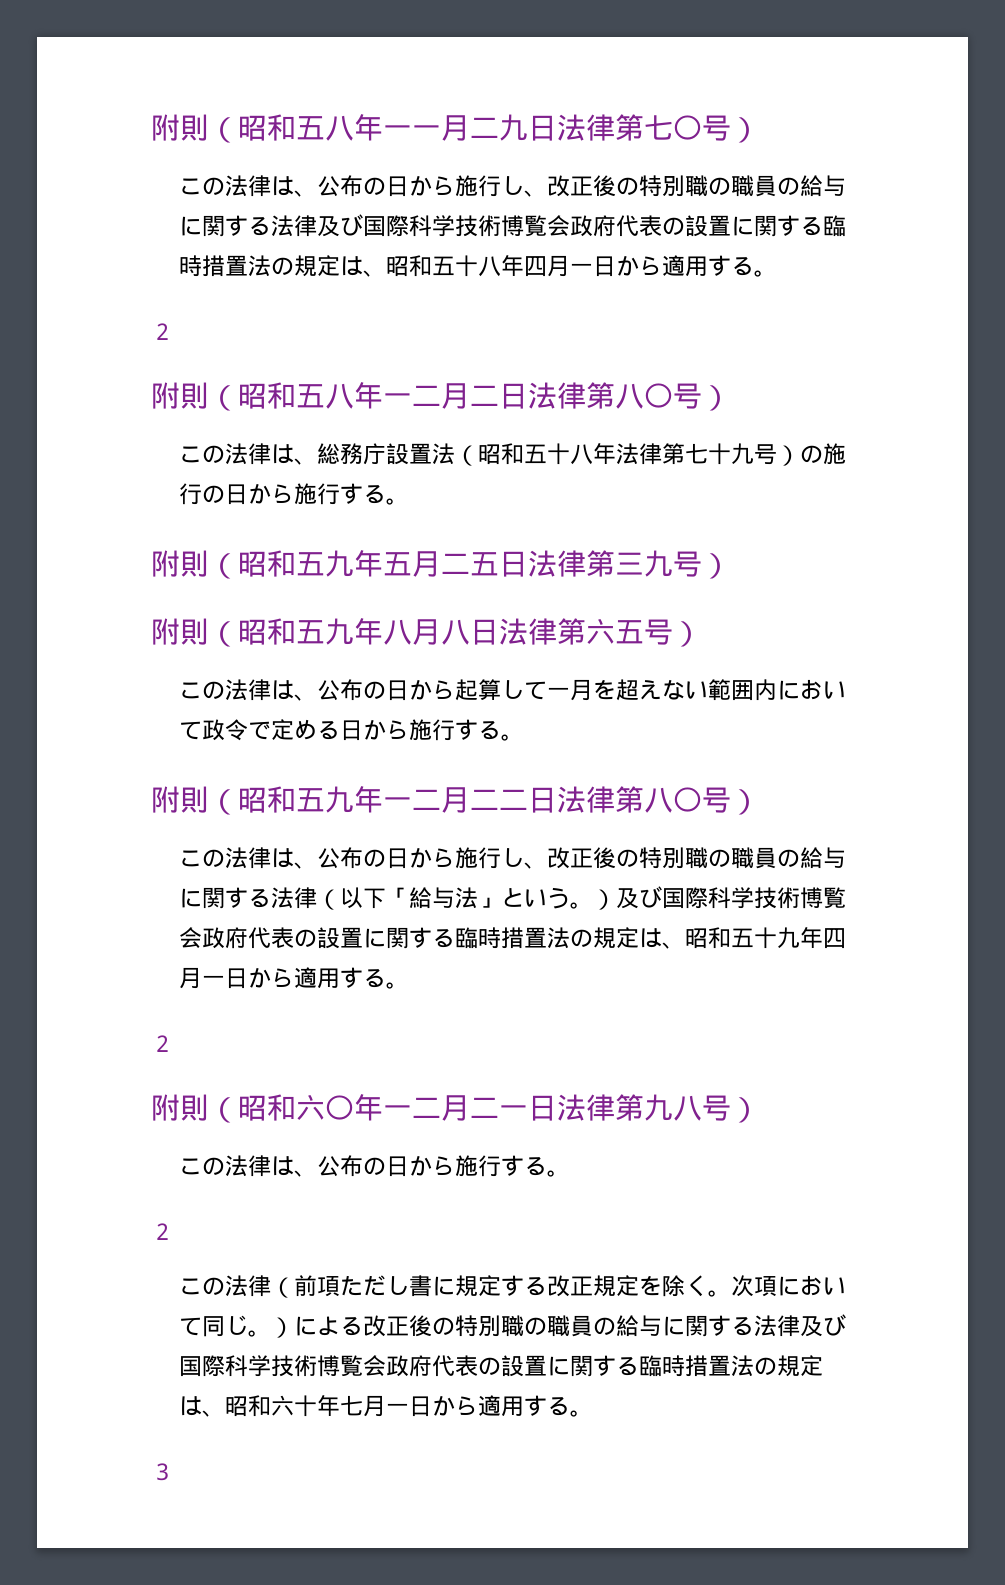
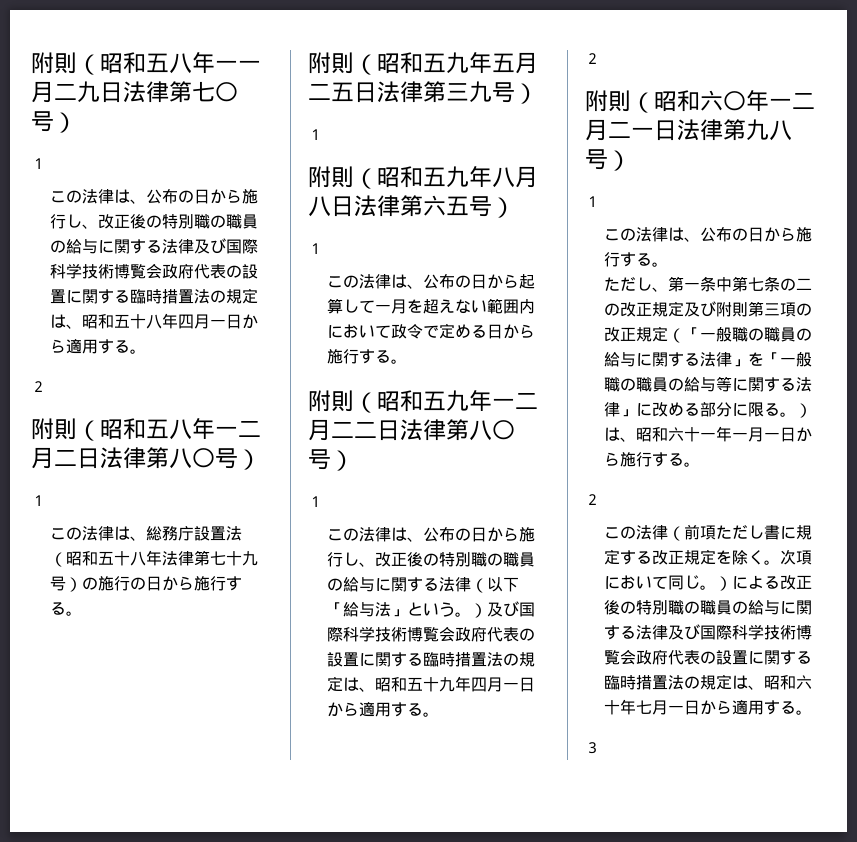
  附則（昭和五八年一一月二九日法律第七〇号）
+ １
  附則（昭和五八年一二月二日法律第八〇号）
+ １
  附則（昭和五九年五月二五日法律第三九号）
+ １
  附則（昭和五九年八月八日法律第六五号）
+ １
  附則（昭和五九年一二月二二日法律第八〇号）
+ １
  附則（昭和六〇年一二月二一日法律第九八号）
+ １
+ ただし、第一条中第七条の二の改正規定及び附則第三項の改正規定（「一般職の職員の給与に関する法律」を「一般職の職員の給与等に関する法律」に改める部分に限る。）は、昭和六十一年一月一日から施行する。

